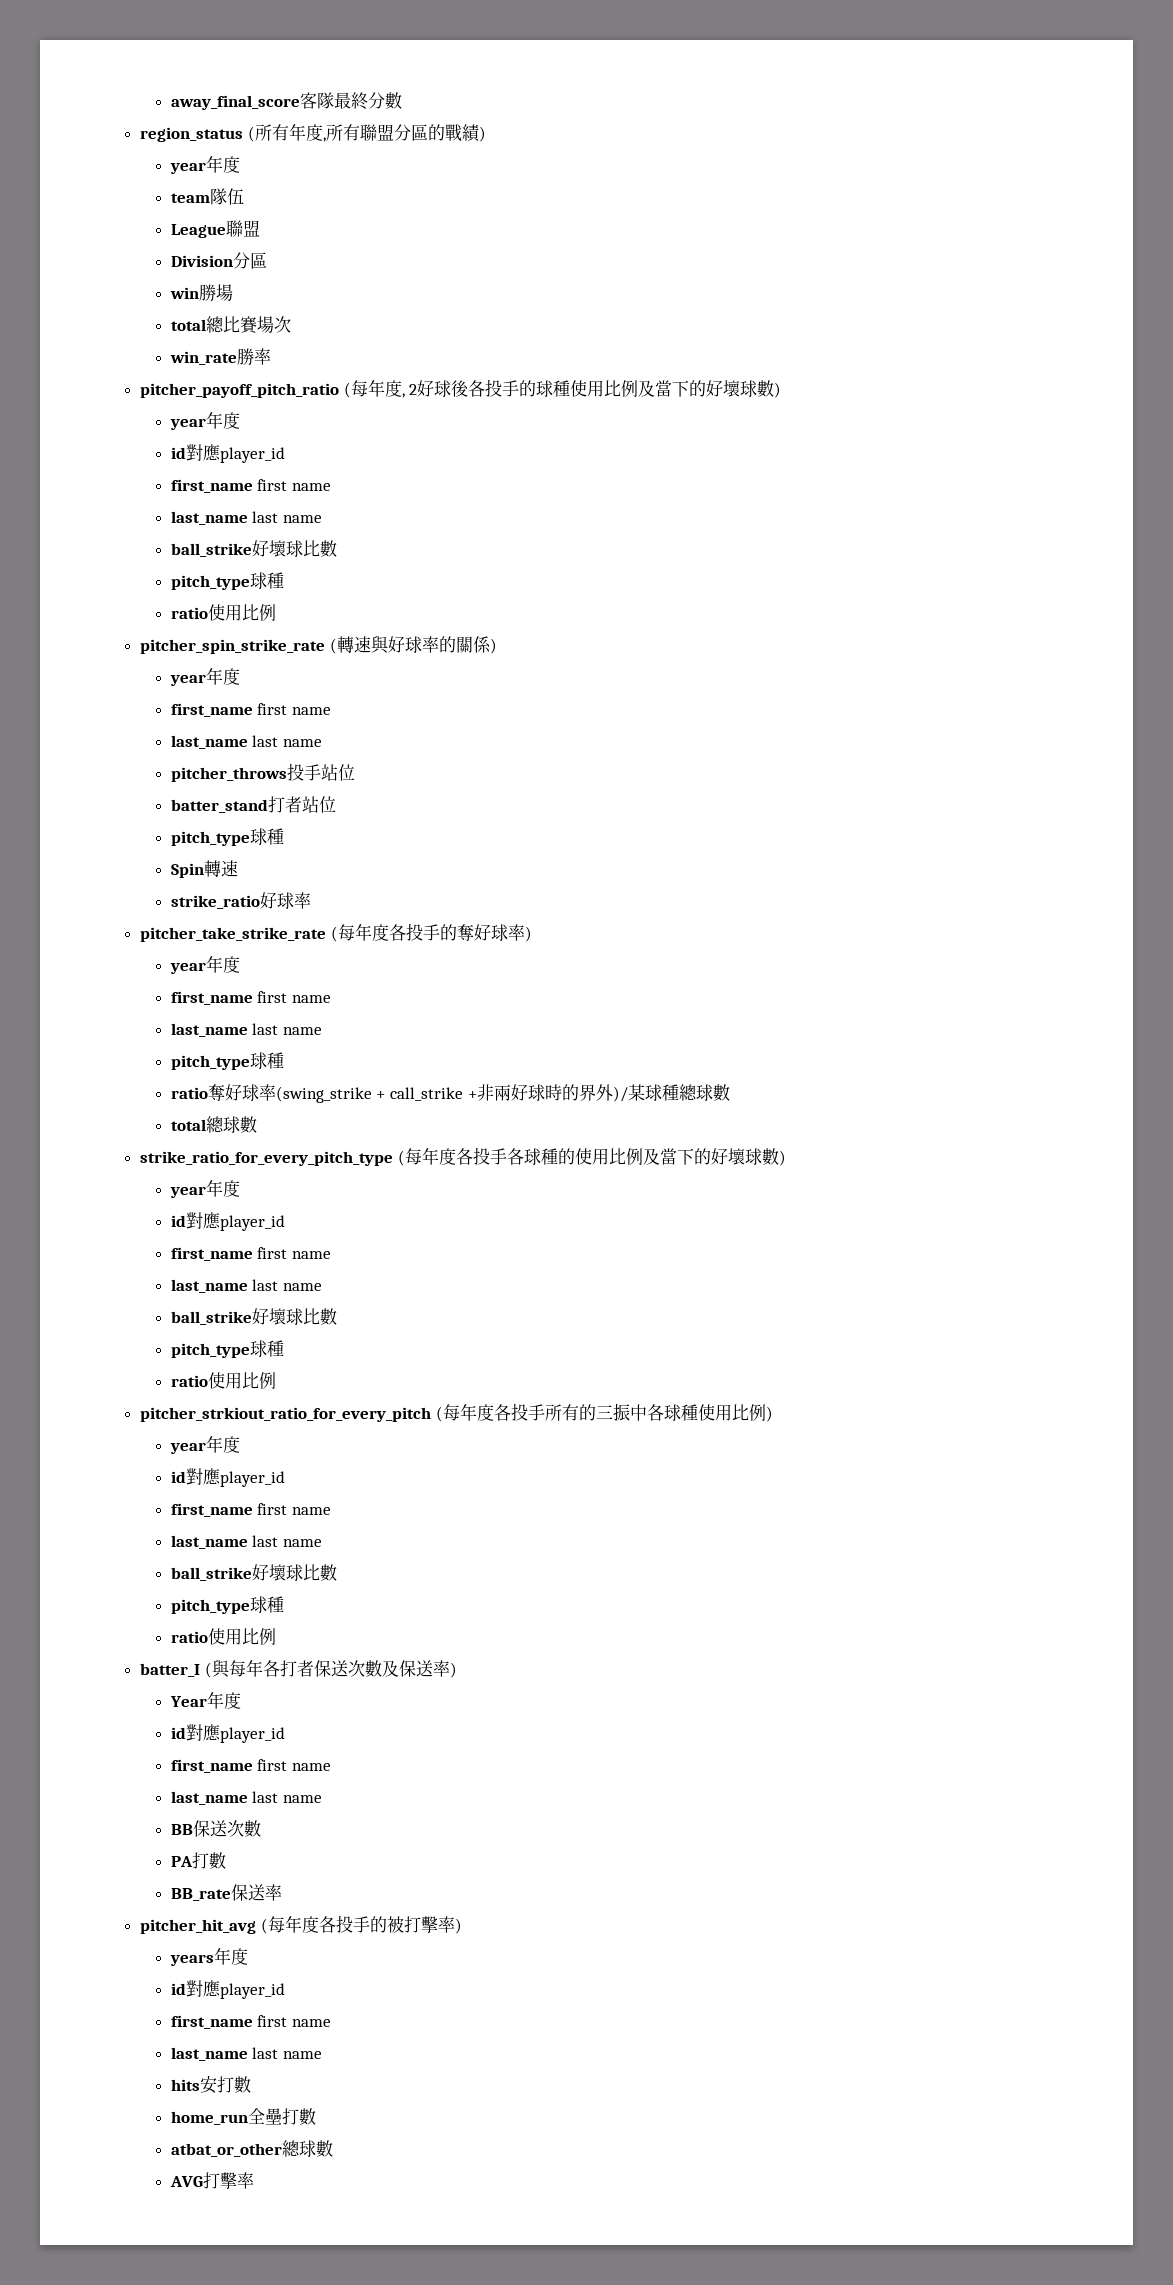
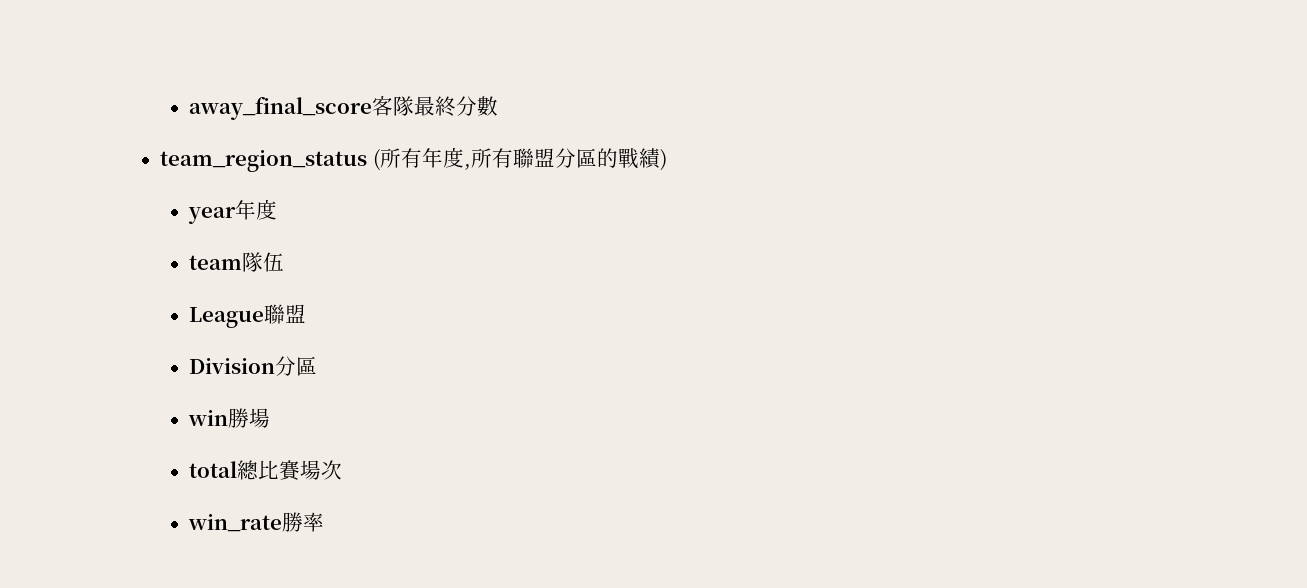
- region_status (所有年度,所有聯盟分區的戰績)
+ team_region_status (所有年度,所有聯盟分區的戰績)
- pitcher_payoff_pitch_ratio (每年度, 2好球後各投手的球種使用比例及當下的好壞球數)
- year年度
- id對應player_id
- first_name first name
- last_name last name
- ball_strike好壞球比數
- pitch_type球種
- ratio使用比例
- pitcher_spin_strike_rate (轉速與好球率的關係)
- year年度
- first_name first name
- last_name last name
- pitcher_throws投手站位
- batter_stand打者站位
- pitch_type球種
- Spin轉速
- strike_ratio好球率
- pitcher_take_strike_rate (每年度各投手的奪好球率)
- year年度
- first_name first name
- last_name last name
- pitch_type球種
- ratio奪好球率(swing_strike + call_strike +非兩好球時的界外)/某球種總球數
- total總球數
- strike_ratio_for_every_pitch_type (每年度各投手各球種的使用比例及當下的好壞球數)
- year年度
- id對應player_id
- first_name first name
- last_name last name
- ball_strike好壞球比數
- pitch_type球種
- ratio使用比例
- pitcher_strkiout_ratio_for_every_pitch (每年度各投手所有的三振中各球種使用比例)
- year年度
- id對應player_id
- first_name first name
- last_name last name
- ball_strike好壞球比數
- pitch_type球種
- ratio使用比例
- batter_I (與每年各打者保送次數及保送率)
- Year年度
- id對應player_id
- first_name first name
- last_name last name
- BB保送次數
- PA打數
- BB_rate保送率
- pitcher_hit_avg (每年度各投手的被打擊率)
- years年度
- id對應player_id
- first_name first name
- last_name last name
- hits安打數
- home_run全壘打數
- atbat_or_other總球數
- AVG打擊率

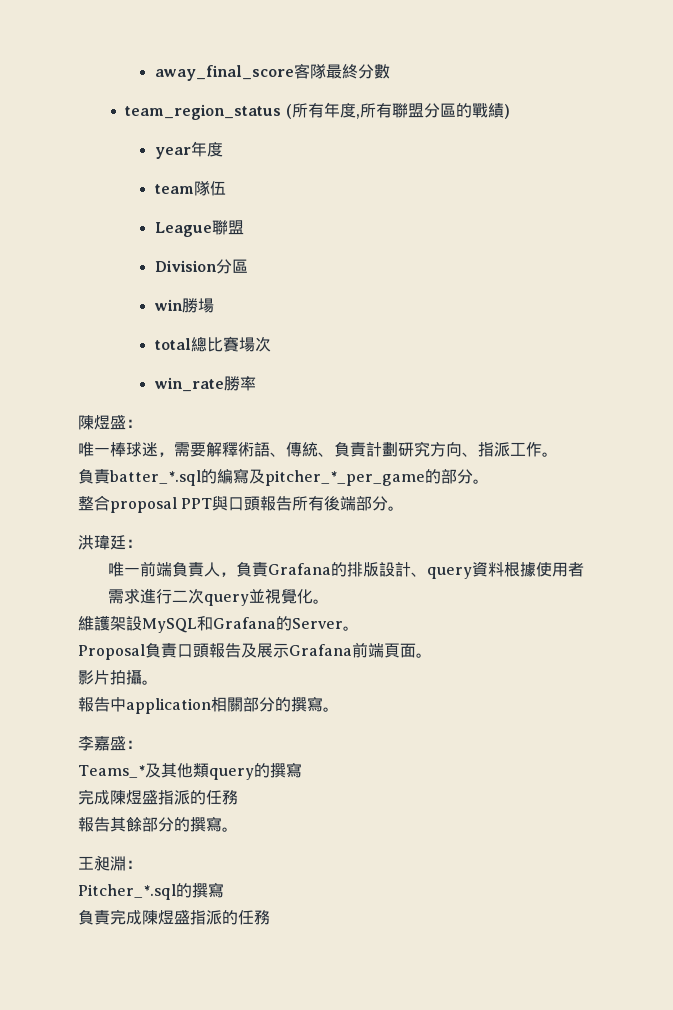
+ 陳煜盛：
+ 唯一棒球迷，需要解釋術語、傳統、負責計劃研究方向、指派工作。
+ 負責batter_*.sql的編寫及pitcher_*_per_game的部分。
+ 整合proposal PPT與口頭報告所有後端部分。
+ 洪瑋廷：
+ 唯一前端負責人，負責Grafana的排版設計、query資料根據使用者需求進行二次query並視覺化。
+ 維護架設MySQL和Grafana的Server。
+ Proposal負責口頭報告及展示Grafana前端頁面。
+ 影片拍攝。
+ 報告中application相關部分的撰寫。
+ 李嘉盛：
+ Teams_*及其他類query的撰寫
+ 完成陳煜盛指派的任務
+ 報告其餘部分的撰寫。
+ 王昶淵：
+ Pitcher_*.sql的撰寫
+ 負責完成陳煜盛指派的任務

